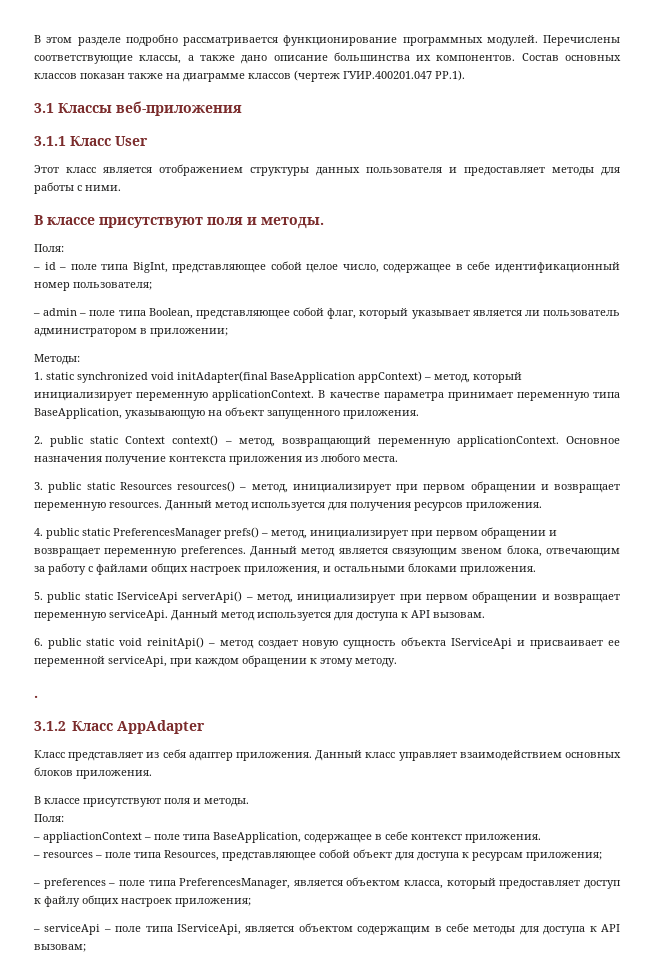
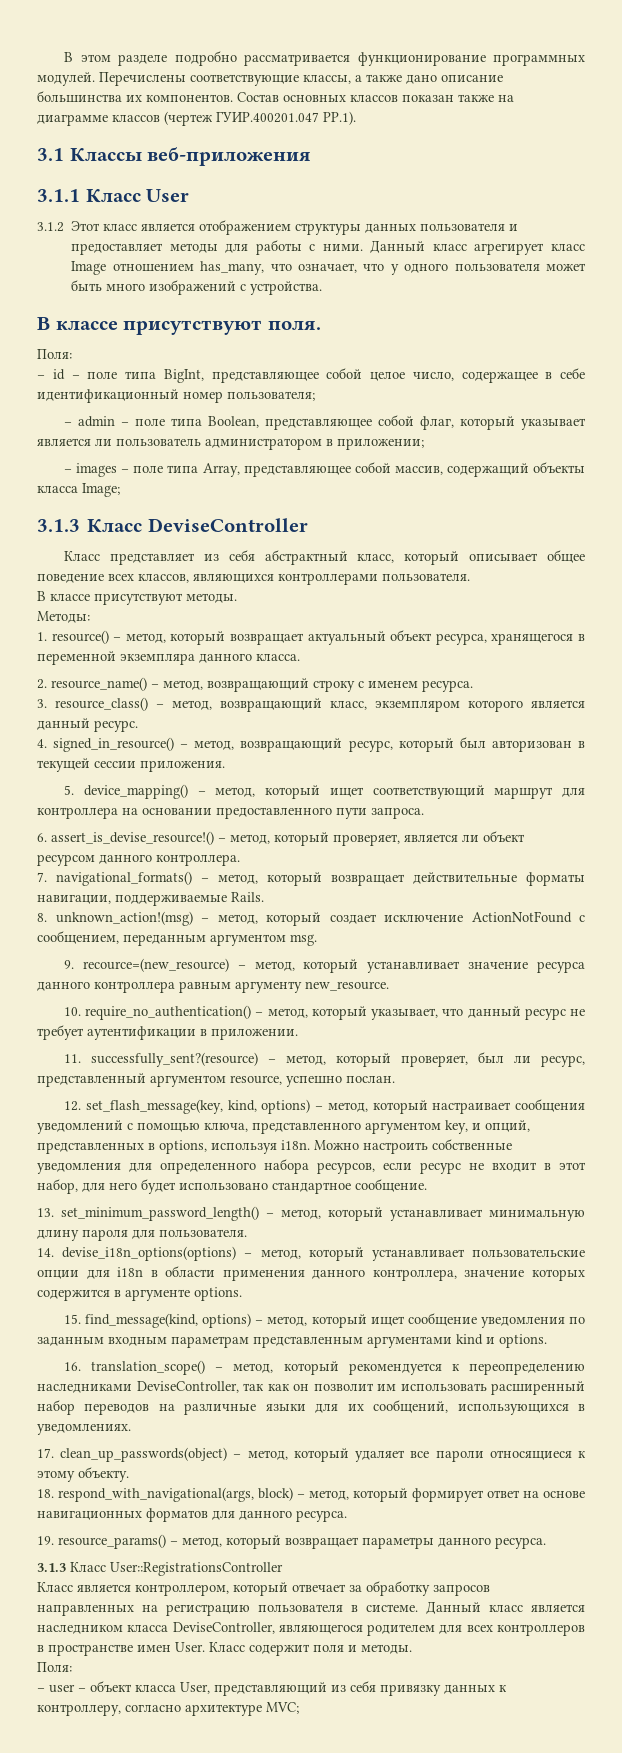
- Этот класс является отображением структуры данных пользователя и предоставляет методы для работы с ними.
- В классе присутствуют поля и методы.
+ 3.1.2 Этот класс является отображением структуры данных пользователя и предоставляет методы для работы с ними. Данный класс агрегирует класс Image отношением has_many, что означает, что у одного пользователя может быть много изображений с устройства.
+ В классе присутствуют поля.
+ – images – поле типа Array, представляющее собой массив, содержащий объекты класса Image;
+ 3.1.3 Класс DeviseController
+ Класс представляет из себя абстрактный класс, который описывает общее поведение всех классов, являющихся контроллерами пользователя.
+ В классе присутствуют методы.
  Методы:
- 1. static synchronized void initAdapter(final BaseApplication appContext) – метод, который инициализирует переменную applicationContext. В качестве параметра принимает переменную типа BaseApplication, указывающую на объект запущенного приложения.
- 2. public static Context context() – метод, возвращающий переменную applicationContext. Основное назначения получение контекста приложения из любого места.
- 3. public static Resources resources() – метод, инициализирует при первом обращении и возвращает переменную resources. Данный метод используется для получения ресурсов приложения.
- 4. public static PreferencesManager prefs() – метод, инициализирует при первом обращении и возвращает переменную preferences. Данный метод является связующим звеном блока, отвечающим за работу с файлами общих настроек приложения, и остальными блоками приложения.
- 5. public static IServiceApi serverApi() – метод, инициализирует при первом обращении и возвращает переменную serviceApi. Данный метод используется для доступа к API вызовам.
- 6. public static void reinitApi() – метод создает новую сущность объекта IServiceApi и присваивает ее переменной serviceApi, при каждом обращении к этому методу.
- .
- 3.1.2 Класс AppAdapter
- Класс представляет из себя адаптер приложения. Данный класс управляет взаимодействием основных блоков приложения.
- В классе присутствуют поля и методы.
+ 1. resource() – метод, который возвращает актуальный объект ресурса, хранящегося в переменной экземпляра данного класса.
+ 2. resource_name() – метод, возвращающий строку с именем ресурса.
+ 3. resource_class() – метод, возвращающий класс, экземпляром которого является данный ресурс.
+ 4. signed_in_resource() – метод, возвращающий ресурс, который был авторизован в текущей сессии приложения.
+ 5. device_mapping() – метод, который ищет соответствующий маршрут для контроллера на основании предоставленного пути запроса.
+ 6. assert_is_devise_resource!() – метод, который проверяет, является ли объект ресурсом данного контроллера.
+ 7. navigational_formats() – метод, который возвращает действительные форматы навигации, поддерживаемые Rails.
+ 8. unknown_action!(msg) – метод, который создает исключение ActionNotFound с сообщением, переданным аргументом msg.
+ 9. recource=(new_resource) – метод, который устанавливает значение ресурса данного контроллера равным аргументу new_resource.
+ 10. require_no_authentication() – метод, который указывает, что данный ресурс не требует аутентификации в приложении.
+ 11. successfully_sent?(resource) – метод, который проверяет, был ли ресурс, представленный аргументом resource, успешно послан.
+ 12. set_flash_message(key, kind, options) – метод, который настраивает сообщения уведомлений с помощью ключа, представленного аргументом key, и опций, представленных в options, используя i18n. Можно настроить собственные уведомления для определенного набора ресурсов, если ресурс не входит в этот набор, для него будет использовано стандартное сообщение.
+ 13. set_minimum_password_length() – метод, который устанавливает минимальную длину пароля для пользователя.
+ 14. devise_i18n_options(options) – метод, который устанавливает пользовательские опции для i18n в области применения данного контроллера, значение которых содержится в аргументе options.
+ 15. find_message(kind, options) – метод, который ищет сообщение уведомления по заданным входным параметрам представленным аргументами kind и options.
+ 16. translation_scope() – метод, который рекомендуется к переопределению наследниками DeviseController, так как он позволит им использовать расширенный набор переводов на различные языки для их сообщений, использующихся в уведомлениях.
+ 17. clean_up_passwords(object) – метод, который удаляет все пароли относящиеся к этому объекту.
+ 18. respond_with_navigational(args, block) – метод, который формирует ответ на основе навигационных форматов для данного ресурса.
+ 19. resource_params() – метод, который возвращает параметры данного ресурса.
+ 3.1.3 Класс User::RegistrationsController
+ Класс является контроллером, который отвечает за обработку запросов направленных на регистрацию пользователя в системе. Данный класс является наследником класса DeviseController, являющегося родителем для всех контроллеров в пространстве имен User. Класс содержит поля и методы.
  Поля:
- – appliactionContext – поле типа BaseApplication, содержащее в себе контекст приложения.
- – resources – поле типа Resources, представляющее собой объект для доступа к ресурсам приложения;
- – preferences – поле типа PreferencesManager, является объектом класса, который предоставляет доступ к файлу общих настроек приложения;
- – serviceApi – поле типа IServiceApi, является объектом содержащим в себе методы для доступа к API вызовам;
+ – user – объект класса User, представляющий из себя привязку данных к контроллеру, согласно архитектуре MVC;

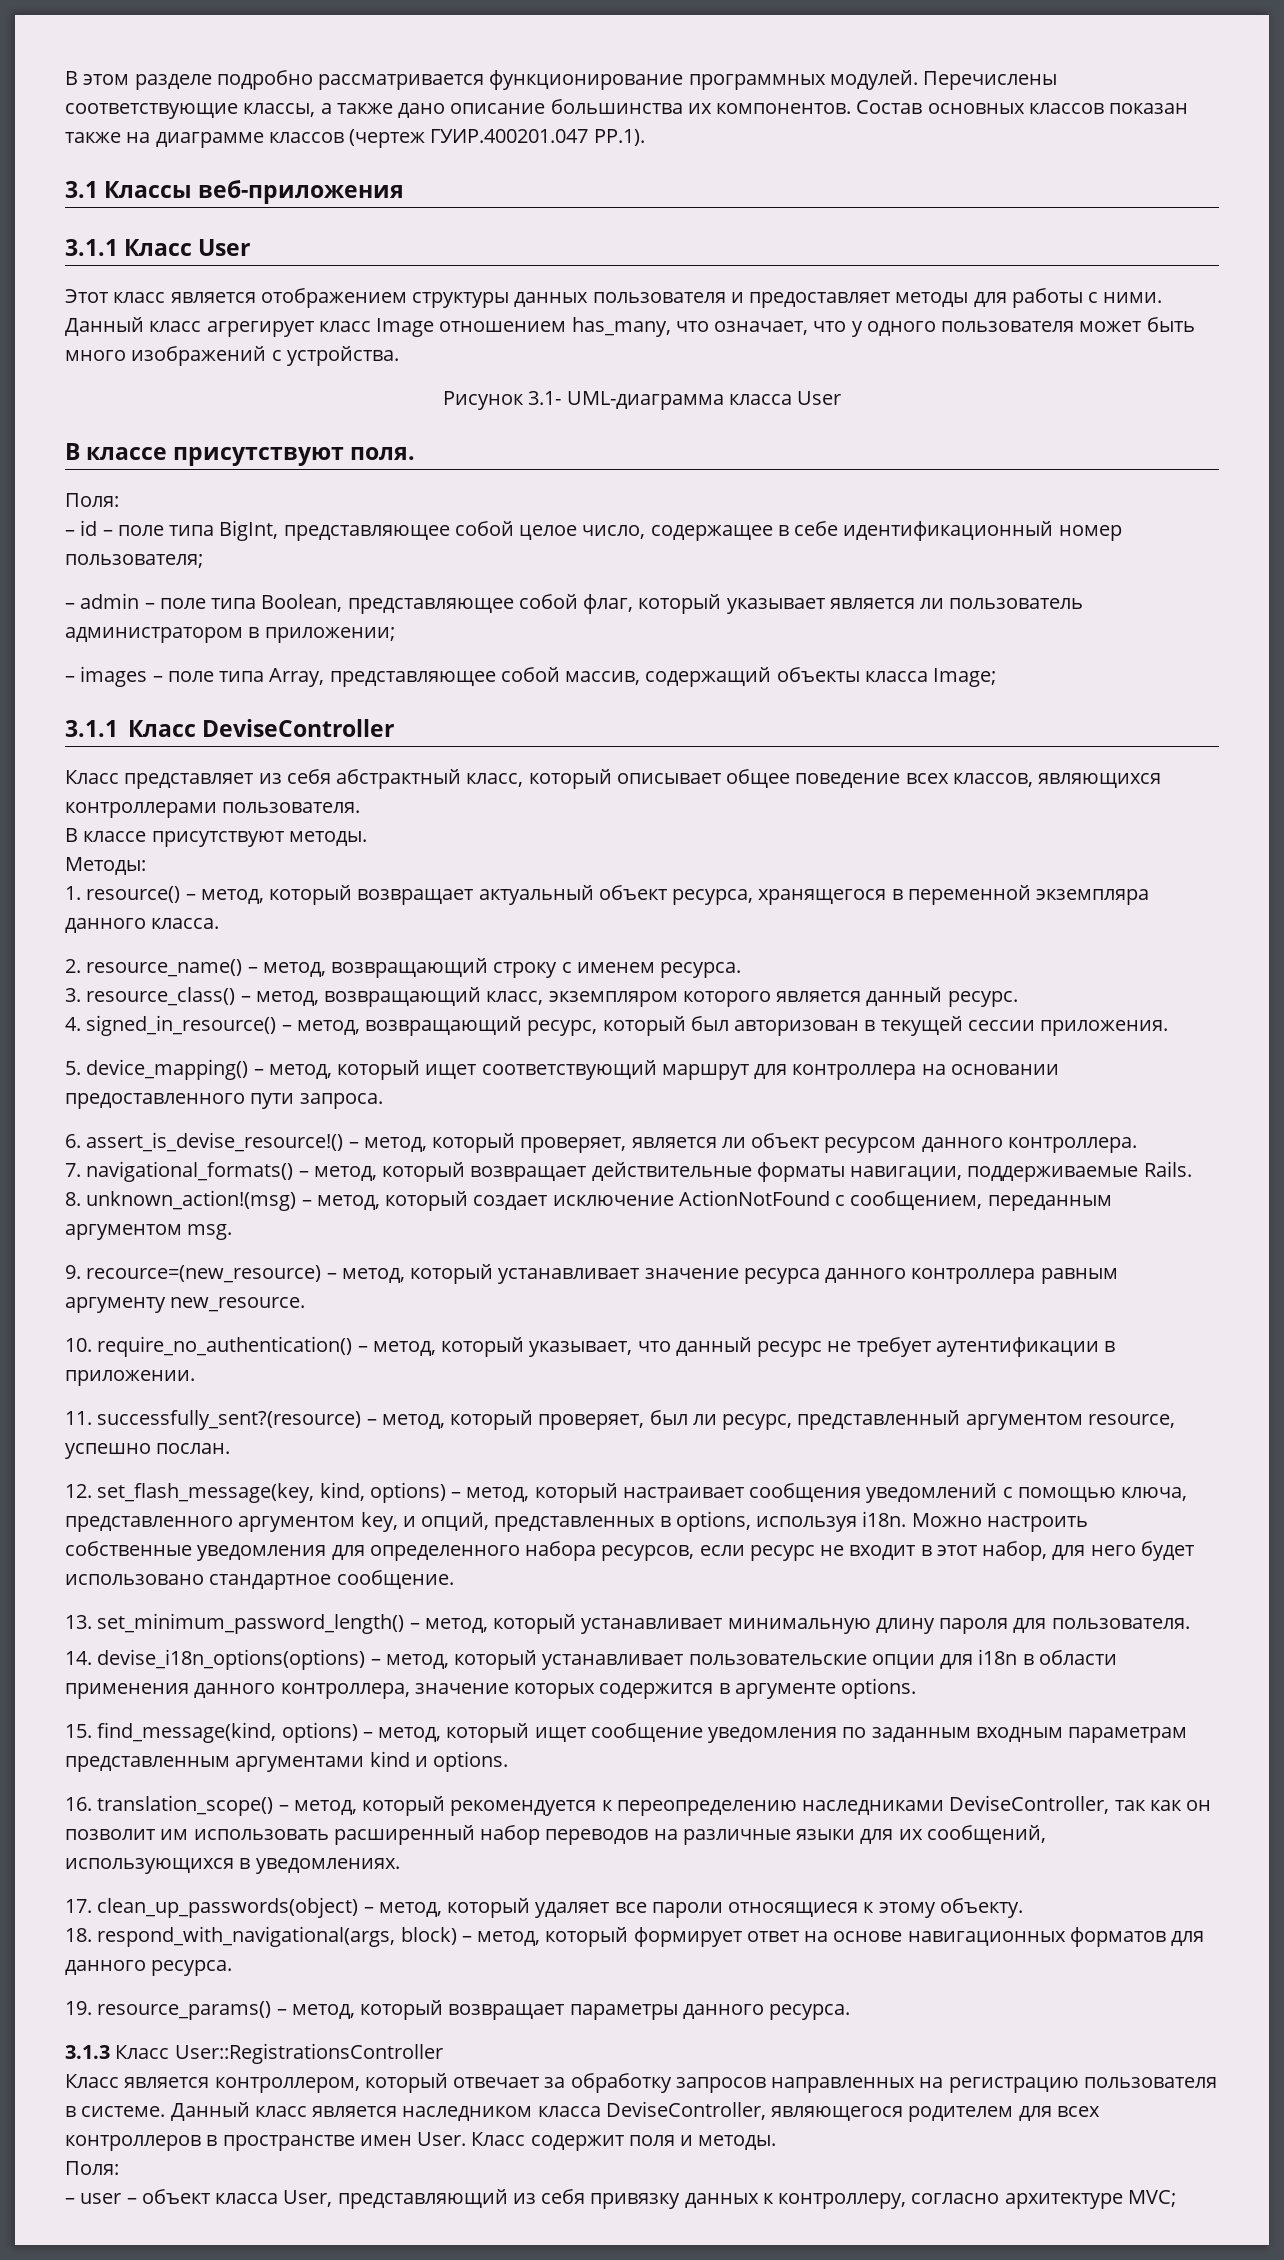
- 3.1.2 Этот класс является отображением структуры данных пользователя и предоставляет методы для работы с ними.
+ Этот класс является отображением структуры данных пользователя и предоставляет методы для работы с ними.
+ Рисунок 3.1- UML-диаграмма класса User
- 3.1.3 Класс DeviseController
+ 3.1.1 Класс DeviseController

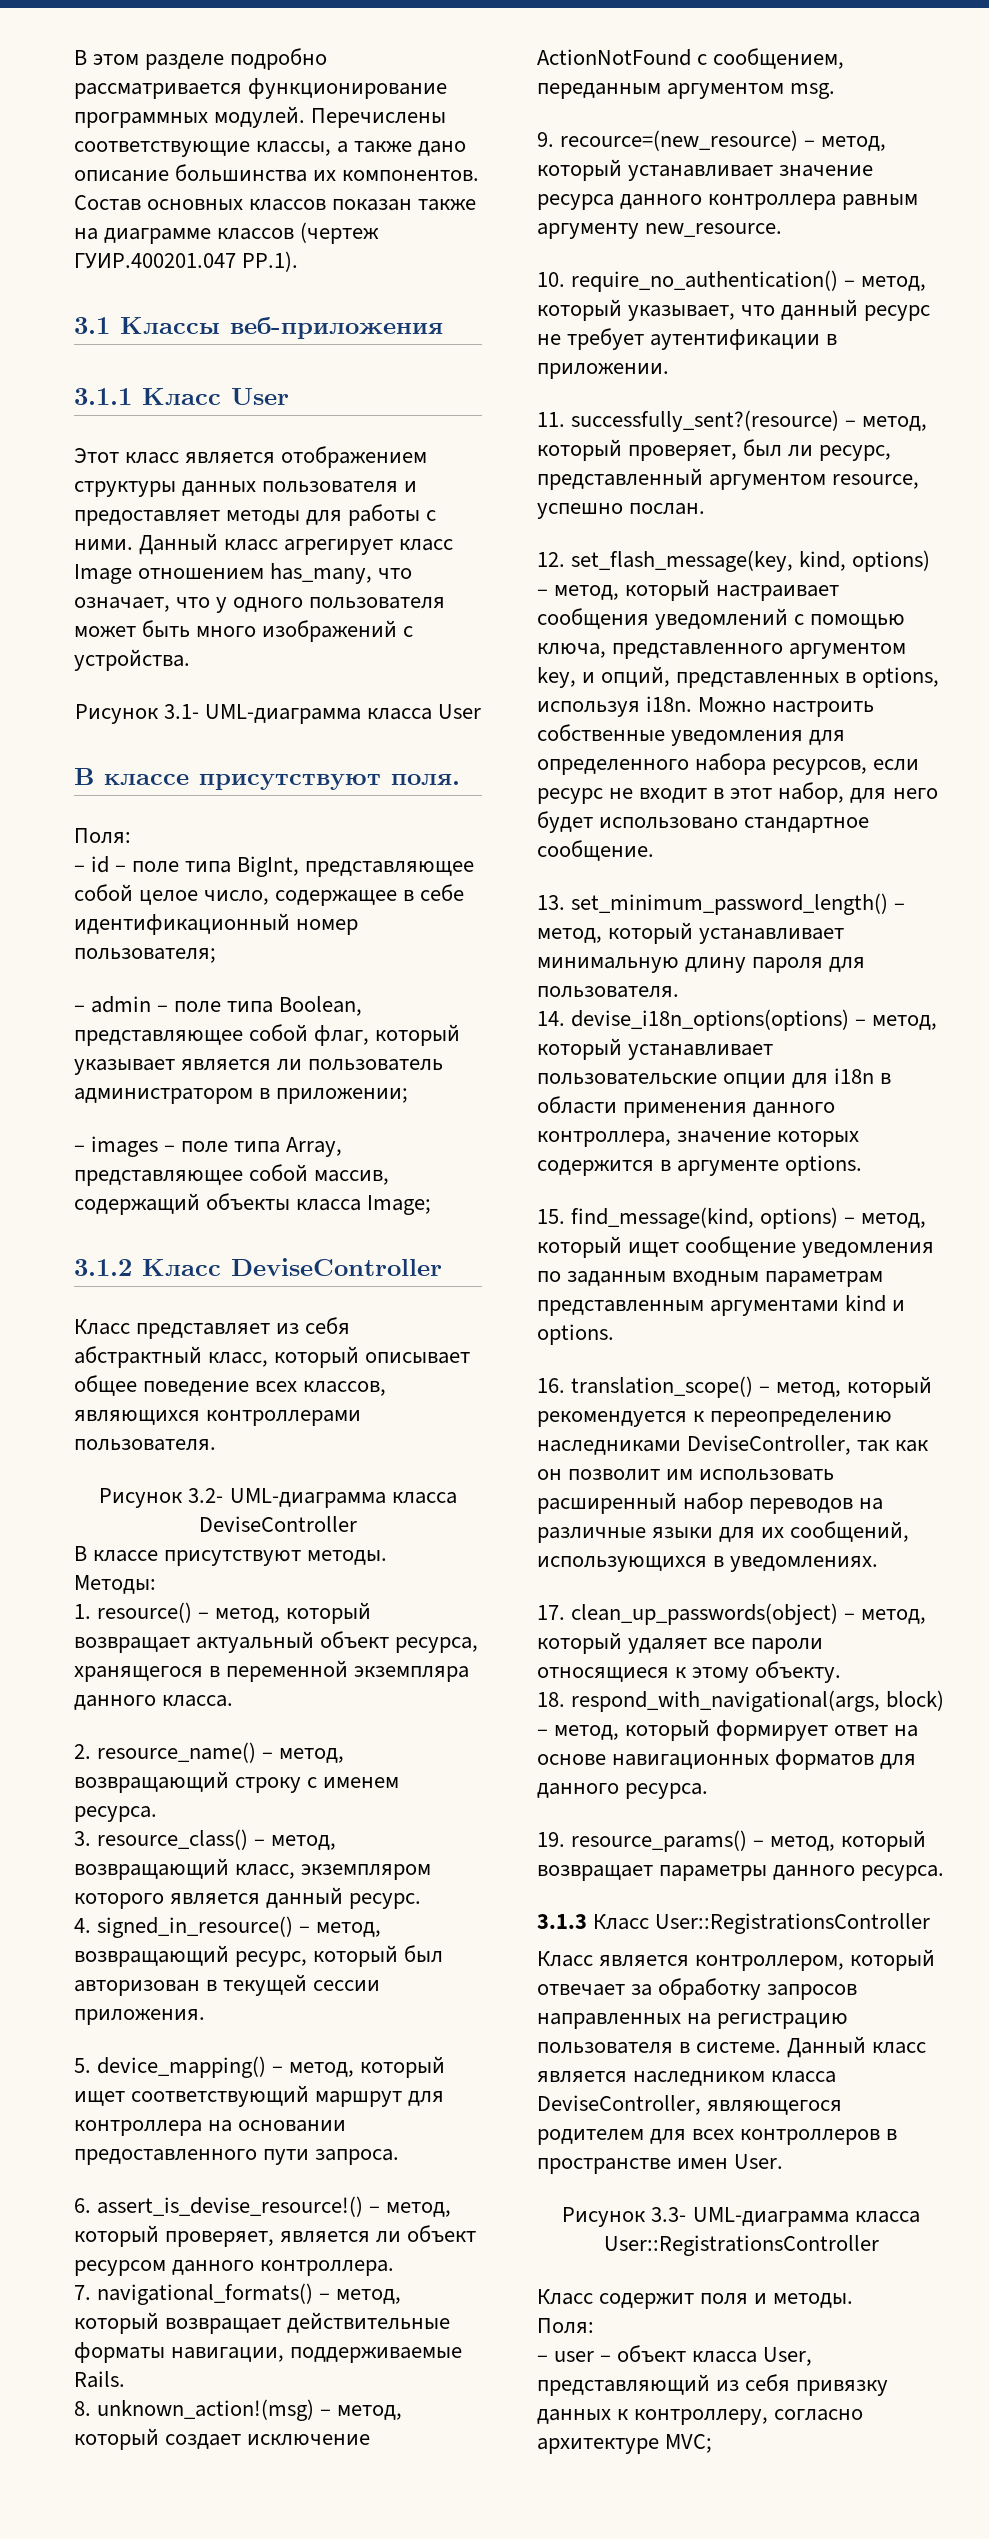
- 3.1.1 Класс DeviseController
+ 3.1.2 Класс DeviseController
+ Рисунок 3.2- UML-диаграмма класса DeviseController
- Данный класс является наследником класса DeviseController, являющегося родителем для всех контроллеров в пространстве имен User. Класс содержит поля и методы.
+ Данный класс является наследником класса DeviseController, являющегося родителем для всех контроллеров в пространстве имен User.
+ Рисунок 3.3- UML-диаграмма класса User::RegistrationsController
+ Класс содержит поля и методы.

